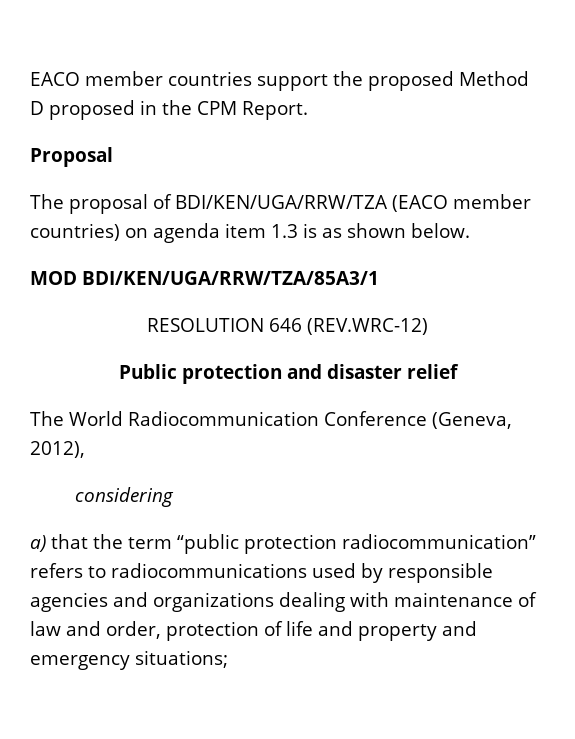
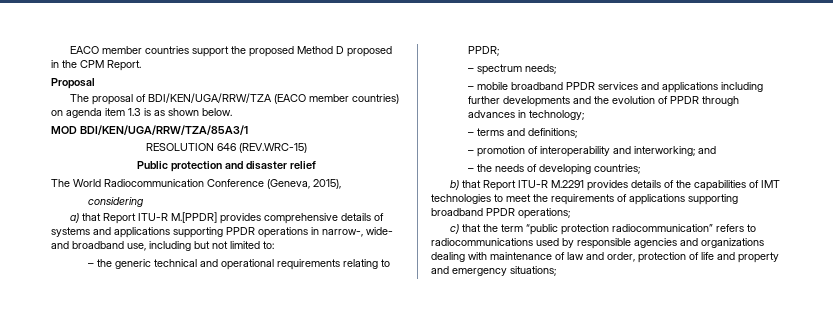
- RESOLUTION 646 (REV.WRC-12)
+ RESOLUTION 646 (REV.WRC-15)
- The World Radiocommunication Conference (Geneva, 2012),
+ The World Radiocommunication Conference (Geneva, 2015),
- a) that the term “public protection radiocommunication” refers to radiocommunications used by responsible agencies and organizations dealing with maintenance of law and order, protection of life and property and emergency situations;
+ a) that Report ITU-R M.[PPDR] provides comprehensive details of systems and applications supporting PPDR operations in narrow-, wide- and broadband use, including but not limited to:
+ – the generic technical and operational requirements relating to PPDR;
+ – spectrum needs;
+ – mobile broadband PPDR services and applications including further developments and the evolution of PPDR through advances in technology;
+ – terms and definitions;
+ – promotion of interoperability and interworking; and
+ – the needs of developing countries;
+ b) that Report ITU-R M.2291 provides details of the capabilities of IMT technologies to meet the requirements of applications supporting broadband PPDR operations;
+ c) that the term “public protection radiocommunication” refers to radiocommunications used by responsible agencies and organizations dealing with maintenance of law and order, protection of life and property and emergency situations;

